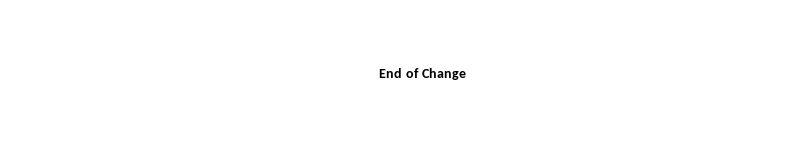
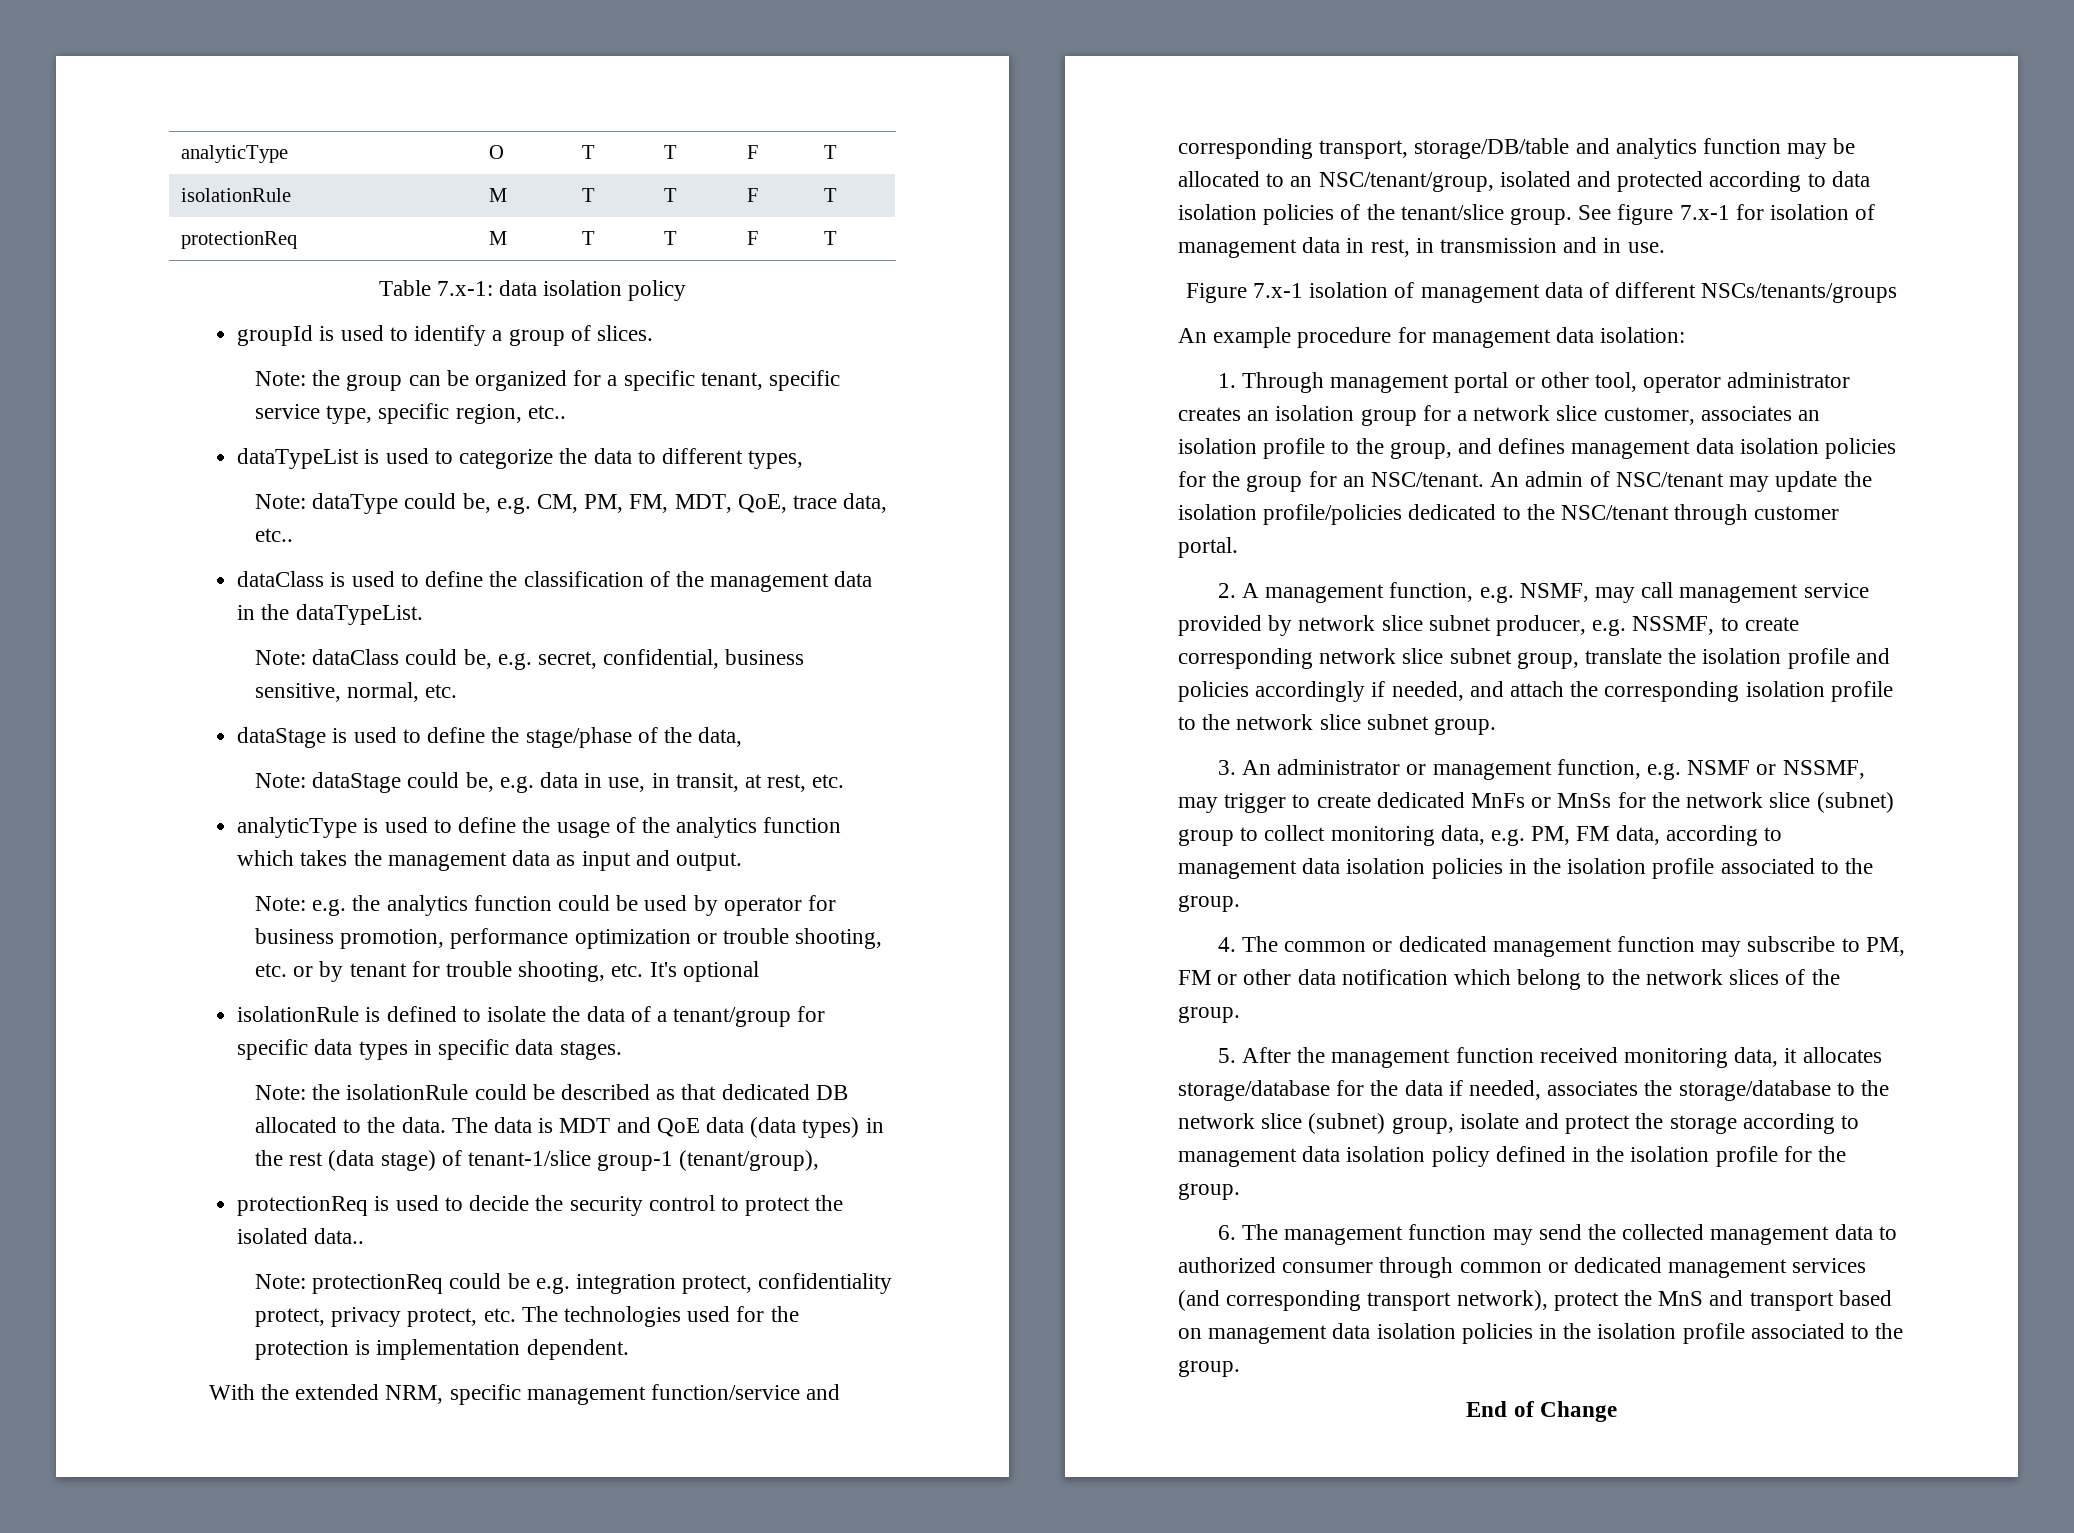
+ analyticType | O | T | T | F | T
+ isolationRule | M | T | T | F | T
+ protectionReq | M | T | T | F | T
+ Table 7.x-1: data isolation policy
+ groupId is used to identify a group of slices.
+ Note: the group can be organized for a specific tenant, specific service type, specific region, etc..
+ dataTypeList is used to categorize the data to different types,
+ Note: dataType could be, e.g. CM, PM, FM, MDT, QoE, trace data, etc..
+ dataClass is used to define the classification of the management data in the dataTypeList.
+ Note: dataClass could be, e.g. secret, confidential, business sensitive, normal, etc.
+ dataStage is used to define the stage/phase of the data,
+ Note: dataStage could be, e.g. data in use, in transit, at rest, etc.
+ analyticType is used to define the usage of the analytics function which takes the management data as input and output.
+ Note: e.g. the analytics function could be used by operator for business promotion, performance optimization or trouble shooting, etc. or by tenant for trouble shooting, etc. It's optional
+ isolationRule is defined to isolate the data of a tenant/group for specific data types in specific data stages.
+ Note: the isolationRule could be described as that dedicated DB allocated to the data. The data is MDT and QoE data (data types) in the rest (data stage) of tenant-1/slice group-1 (tenant/group),
+ protectionReq is used to decide the security control to protect the isolated data..
+ Note: protectionReq could be e.g. integration protect, confidentiality protect, privacy protect, etc. The technologies used for the protection is implementation dependent.
+ With the extended NRM, specific management function/service and corresponding transport, storage/DB/table and analytics function may be allocated to an NSC/tenant/group, isolated and protected according to data isolation policies of the tenant/slice group. See figure 7.x-1 for isolation of management data in rest, in transmission and in use.
+ Figure 7.x-1 isolation of management data of different NSCs/tenants/groups
+ An example procedure for management data isolation:
+ 1. Through management portal or other tool, operator administrator creates an isolation group for a network slice customer, associates an isolation profile to the group, and defines management data isolation policies for the group for an NSC/tenant. An admin of NSC/tenant may update the isolation profile/policies dedicated to the NSC/tenant through customer portal.
+ 2. A management function, e.g. NSMF, may call management service provided by network slice subnet producer, e.g. NSSMF, to create corresponding network slice subnet group, translate the isolation profile and policies accordingly if needed, and attach the corresponding isolation profile to the network slice subnet group.
+ 3. An administrator or management function, e.g. NSMF or NSSMF, may trigger to create dedicated MnFs or MnSs for the network slice (subnet) group to collect monitoring data, e.g. PM, FM data, according to management data isolation policies in the isolation profile associated to the group.
+ 4. The common or dedicated management function may subscribe to PM, FM or other data notification which belong to the network slices of the group.
+ 5. After the management function received monitoring data, it allocates storage/database for the data if needed, associates the storage/database to the network slice (subnet) group, isolate and protect the storage according to management data isolation policy defined in the isolation profile for the group.
+ 6. The management function may send the collected management data to authorized consumer through common or dedicated management services (and corresponding transport network), protect the MnS and transport based on management data isolation policies in the isolation profile associated to the group.

